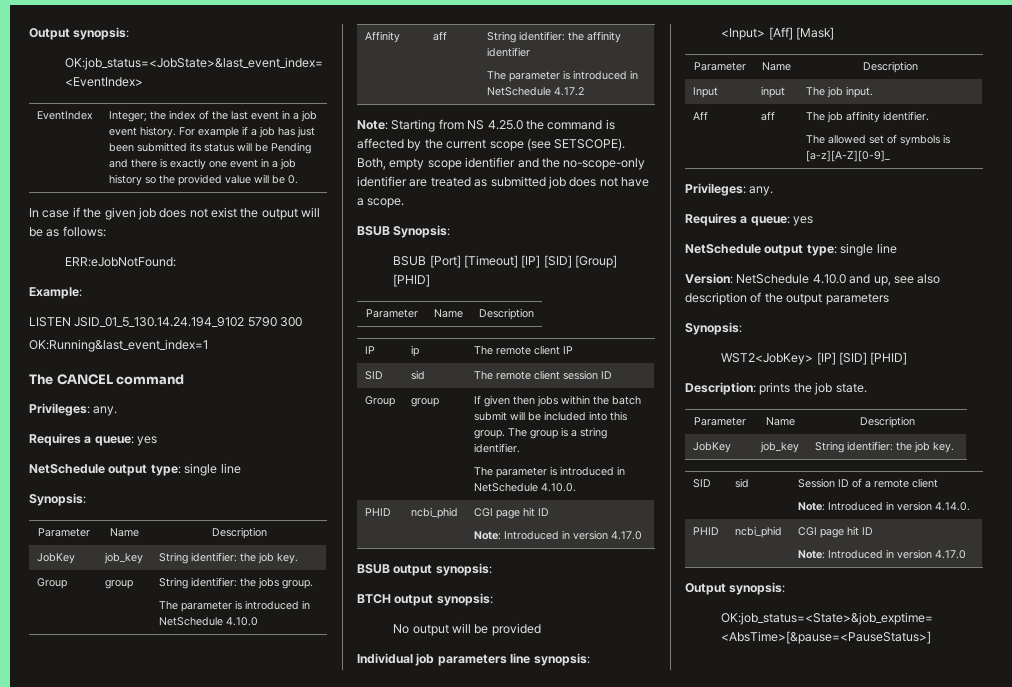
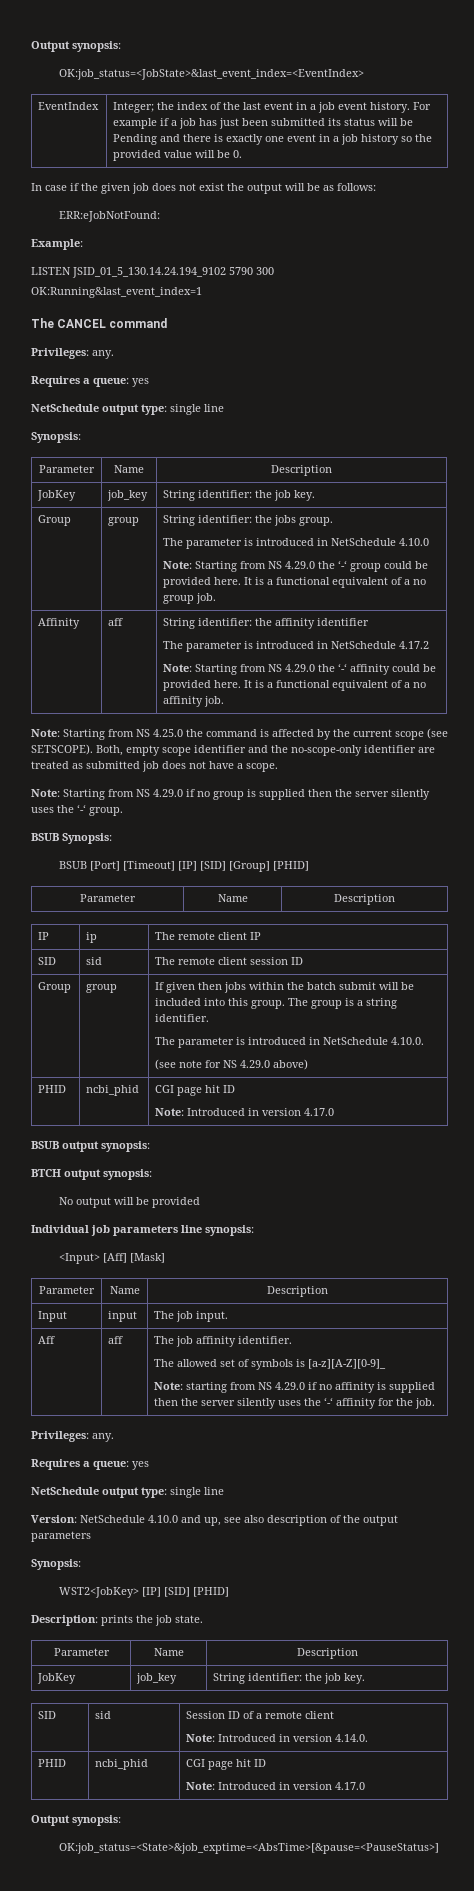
  Group | group | String identifier: the jobs group.
  The parameter is introduced in NetSchedule 4.10.0
+ Note: Starting from NS 4.29.0 the ‘-‘ group could be provided here. It is a functional equivalent of a no group job.
  Affinity | aff | String identifier: the affinity identifier
  The parameter is introduced in NetSchedule 4.17.2
+ Note: Starting from NS 4.29.0 the ‘-‘ affinity could be provided here. It is a functional equivalent of a no affinity job.
+ Note: Starting from NS 4.29.0 if no group is supplied then the server silently uses the ‘-‘ group.
  Group | group | If given then jobs within the batch submit will be included into this group. The group is a string identifier.
  The parameter is introduced in NetSchedule 4.10.0.
+ (see note for NS 4.29.0 above)
  Aff | aff | The job affinity identifier.
  The allowed set of symbols is [a-z][A-Z][0-9]_
+ Note: starting from NS 4.29.0 if no affinity is supplied then the server silently uses the ‘-‘ affinity for the job.

